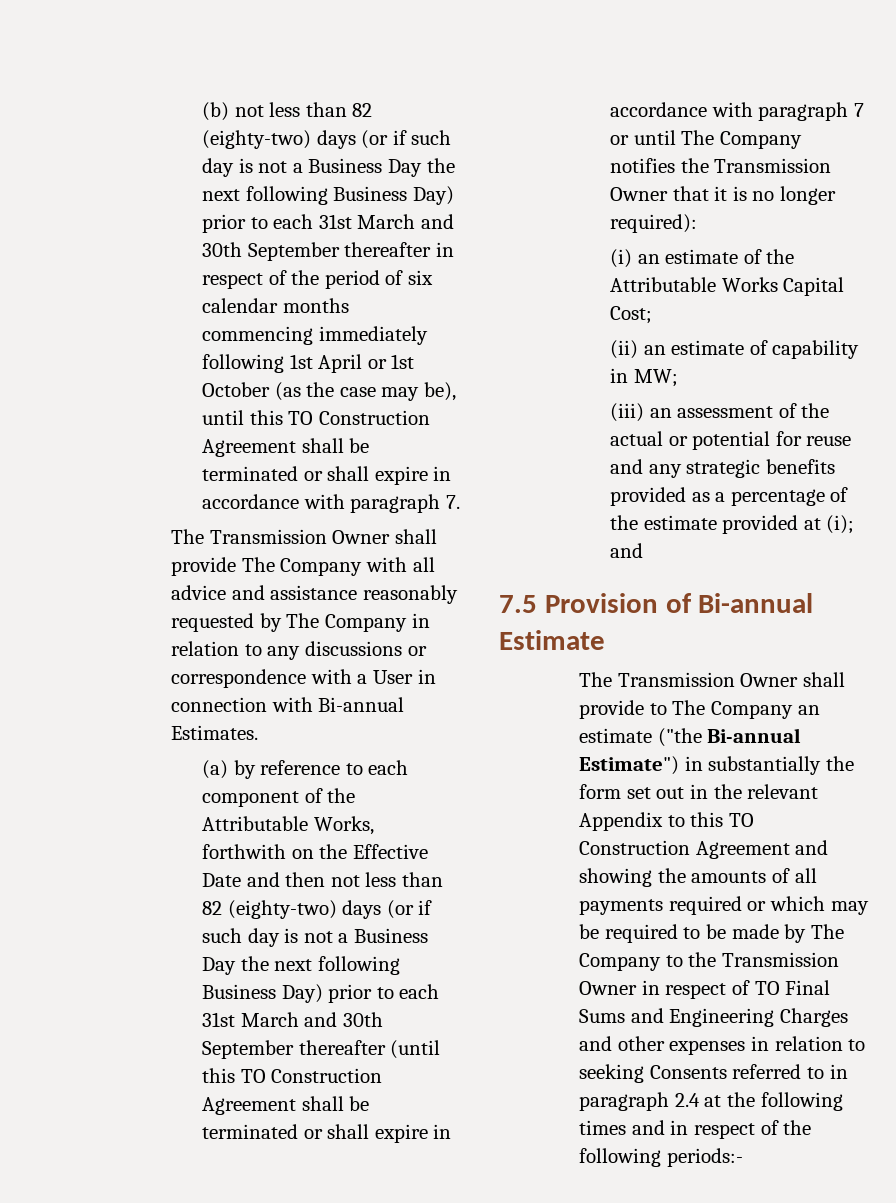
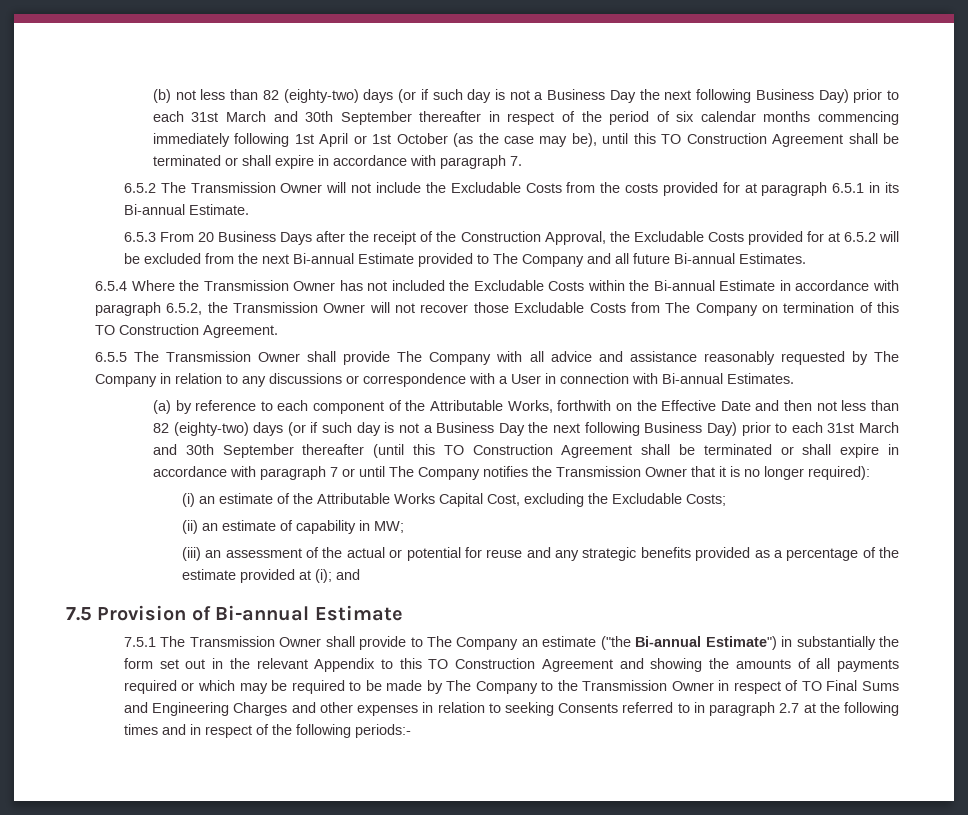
- The Transmission Owner shall provide The Company with all advice and assistance reasonably requested by The Company in relation to any discussions or correspondence with a User in connection with Bi-annual Estimates.
+ 6.5.2 The Transmission Owner will not include the Excludable Costs from the costs provided for at paragraph 6.5.1 in its Bi-annual Estimate.
+ 6.5.3 From 20 Business Days after the receipt of the Construction Approval, the Excludable Costs provided for at 6.5.2 will be excluded from the next Bi-annual Estimate provided to The Company and all future Bi-annual Estimates.
+ 6.5.4 Where the Transmission Owner has not included the Excludable Costs within the Bi-annual Estimate in accordance with paragraph 6.5.2, the Transmission Owner will not recover those Excludable Costs from The Company on termination of this TO Construction Agreement.
+ 6.5.5 The Transmission Owner shall provide The Company with all advice and assistance reasonably requested by The Company in relation to any discussions or correspondence with a User in connection with Bi-annual Estimates.
- (i) an estimate of the Attributable Works Capital Cost;
+ (i) an estimate of the Attributable Works Capital Cost, excluding the Excludable Costs;
- The Transmission Owner shall provide to The Company an estimate ("the Bi-annual Estimate") in substantially the form set out in the relevant Appendix to this TO Construction Agreement and showing the amounts of all payments required or which may be required to be made by The Company to the Transmission Owner in respect of TO Final Sums and Engineering Charges and other expenses in relation to seeking Consents referred to in paragraph 2.4 at the following times and in respect of the following periods:-
+ 7.5.1 The Transmission Owner shall provide to The Company an estimate ("the Bi-annual Estimate") in substantially the form set out in the relevant Appendix to this TO Construction Agreement and showing the amounts of all payments required or which may be required to be made by The Company to the Transmission Owner in respect of TO Final Sums and Engineering Charges and other expenses in relation to seeking Consents referred to in paragraph 2.7 at the following times and in respect of the following periods:-

